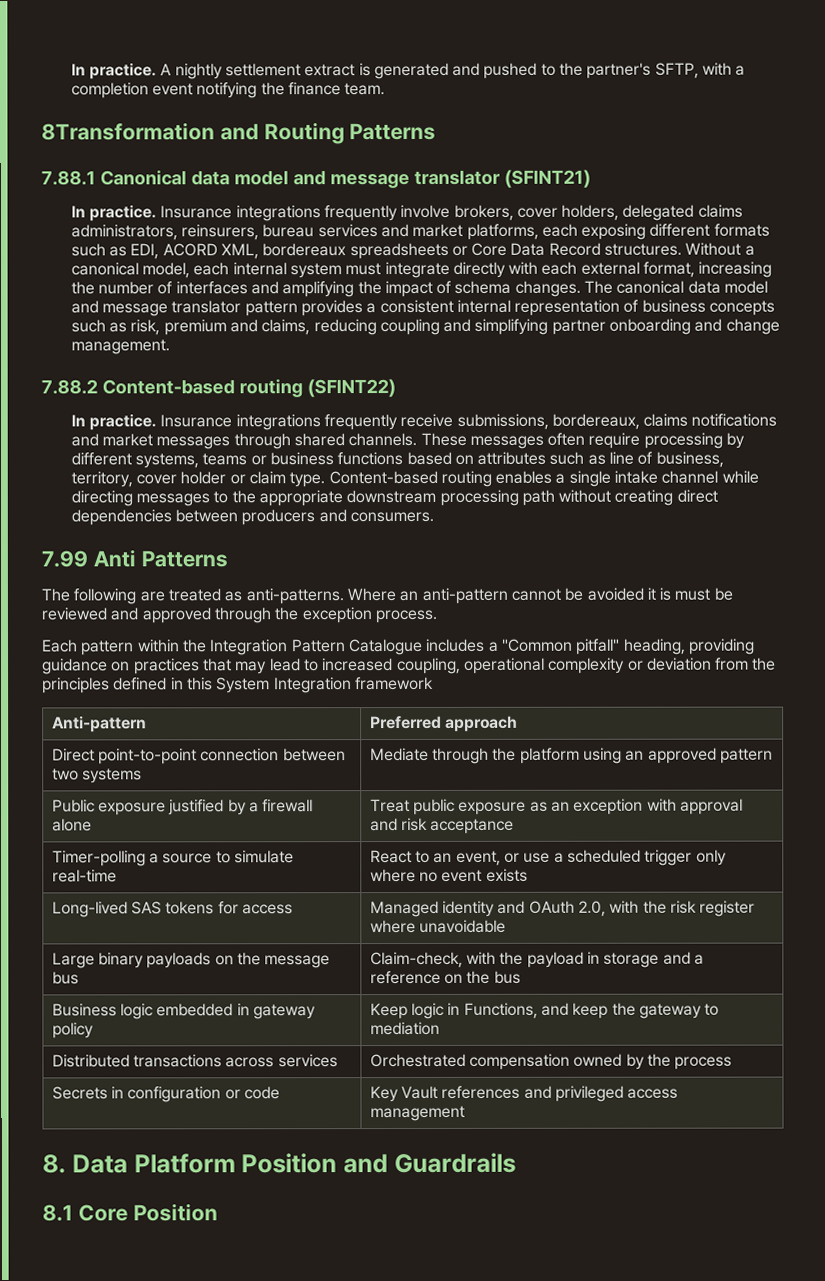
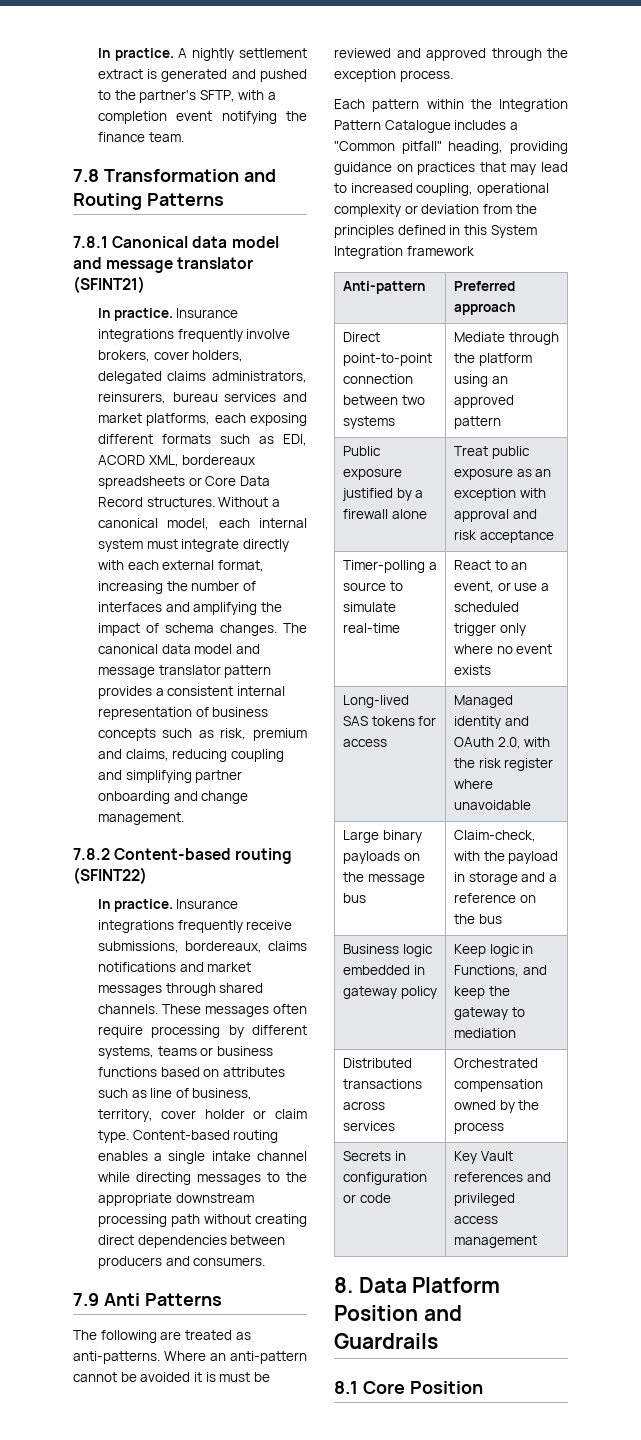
- 8Transformation and Routing Patterns
+ 7.8 Transformation and Routing Patterns
- 7.88.1 Canonical data model and message translator (SFINT21)
+ 7.8.1 Canonical data model and message translator (SFINT21)
- 7.88.2 Content-based routing (SFINT22)
+ 7.8.2 Content-based routing (SFINT22)
- 7.99 Anti Patterns
+ 7.9 Anti Patterns

